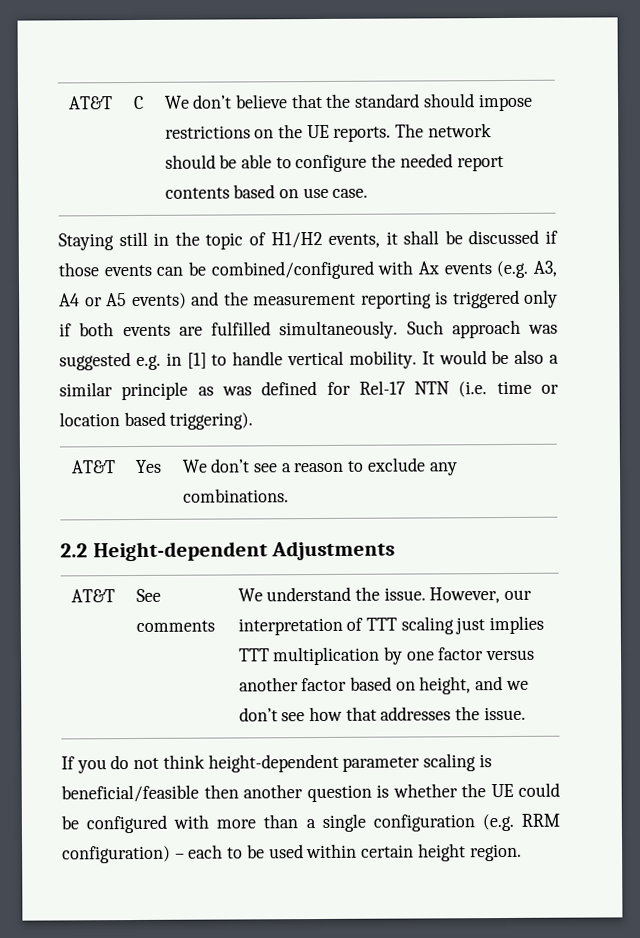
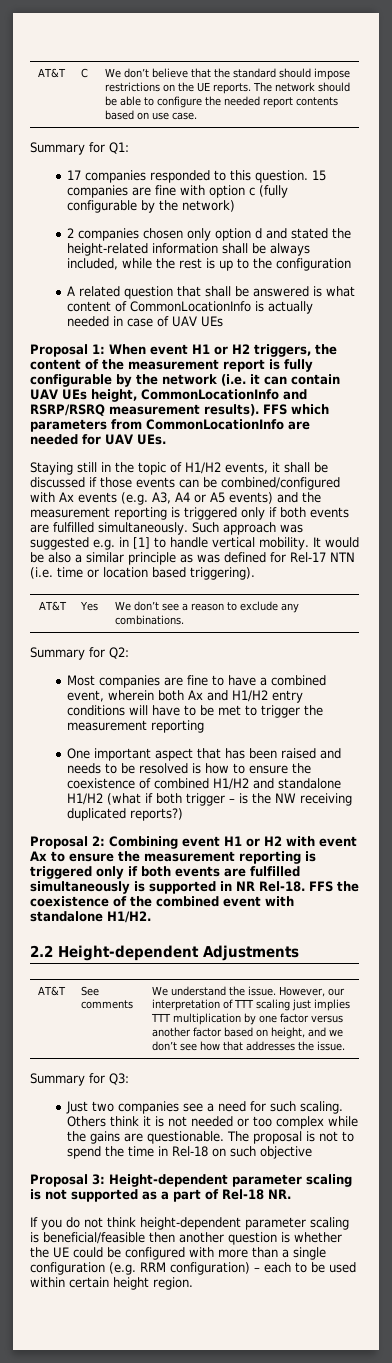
+ Summary for Q1:
+ 17 companies responded to this question. 15 companies are fine with option c (fully configurable by the network)
+ 2 companies chosen only option d and stated the height-related information shall be always included, while the rest is up to the configuration
+ A related question that shall be answered is what content of CommonLocationInfo is actually needed in case of UAV UEs
+ Proposal 1: When event H1 or H2 triggers, the content of the measurement report is fully configurable by the network (i.e. it can contain UAV UEs height, CommonLocationInfo and RSRP/RSRQ measurement results). FFS which parameters from CommonLocationInfo are needed for UAV UEs.
+ Summary for Q2:
+ Most companies are fine to have a combined event, wherein both Ax and H1/H2 entry conditions will have to be met to trigger the measurement reporting
+ One important aspect that has been raised and needs to be resolved is how to ensure the coexistence of combined H1/H2 and standalone H1/H2 (what if both trigger – is the NW receiving duplicated reports?)
+ Proposal 2: Combining event H1 or H2 with event Ax to ensure the measurement reporting is triggered only if both events are fulfilled simultaneously is supported in NR Rel-18. FFS the coexistence of the combined event with standalone H1/H2.
+ Summary for Q3:
+ Just two companies see a need for such scaling. Others think it is not needed or too complex while the gains are questionable. The proposal is not to spend the time in Rel-18 on such objective
+ Proposal 3: Height-dependent parameter scaling is not supported as a part of Rel-18 NR.

